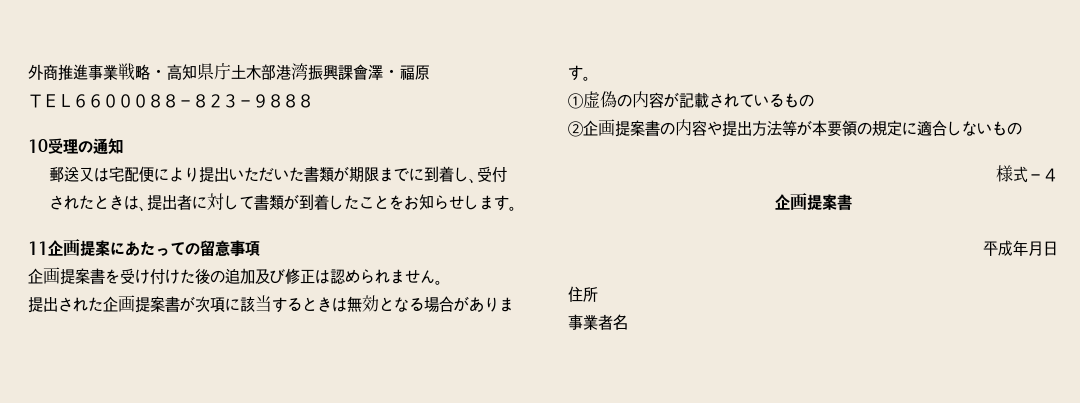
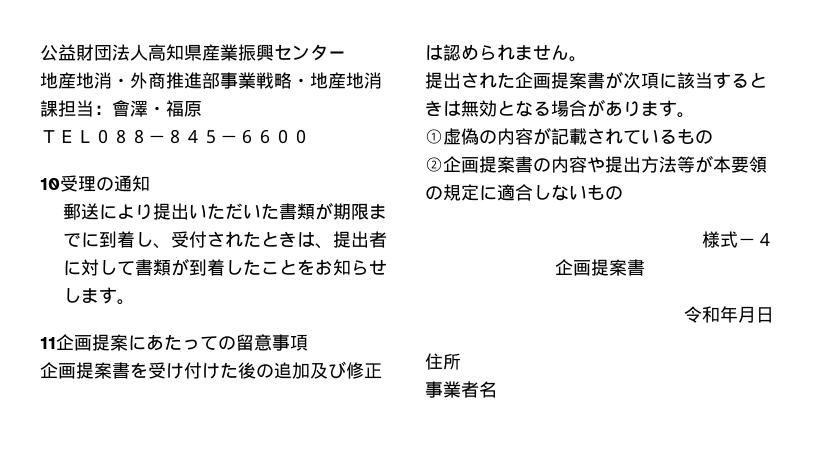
- 外商推進事業戦略・高知県庁土木部港湾振興課會澤・福原
+ 公益財団法人高知県産業振興センター
+ 地産地消・外商推進部事業戦略・地産地消課担当：會澤・福原
- ＴＥＬ６６０００８８－８２３－９８８８
+ ＴＥＬ０８８－８４５－６６００
- 郵送又は宅配便により提出いただいた書類が期限までに到着し、受付されたときは、提出者に対して書類が到着したことをお知らせします。
+ 郵送により提出いただいた書類が期限までに到着し、受付されたときは、提出者に対して書類が到着したことをお知らせします。
- 平成年月日
+ 令和年月日

